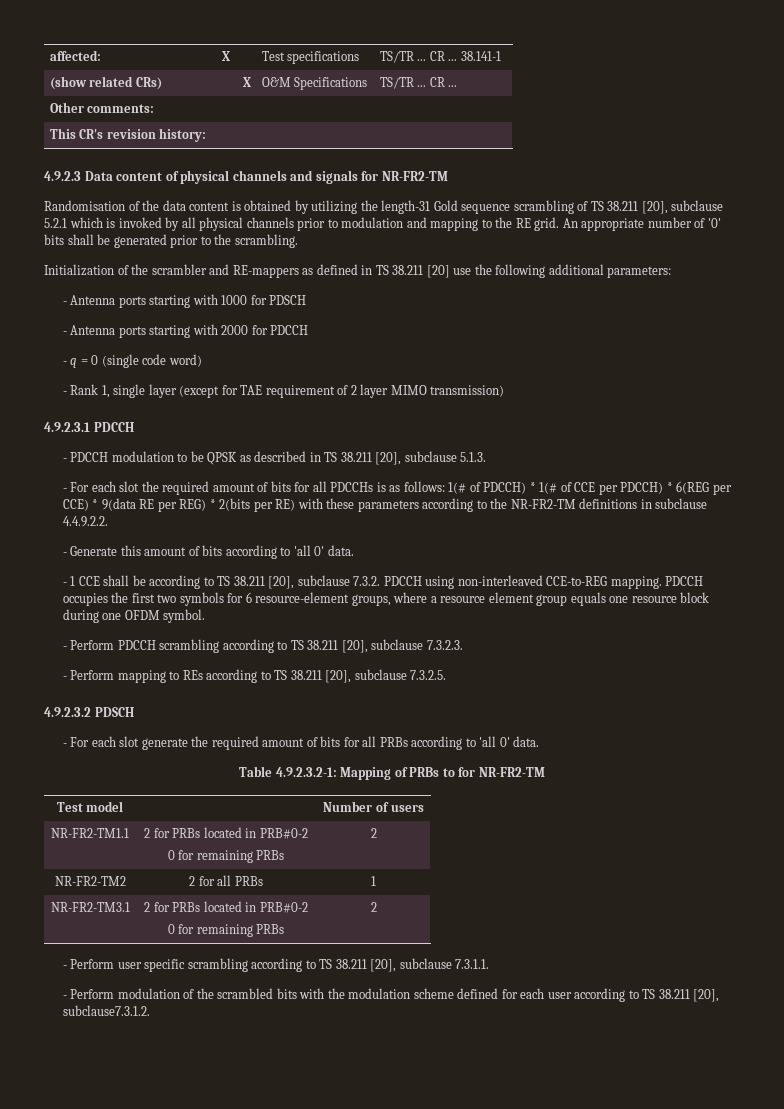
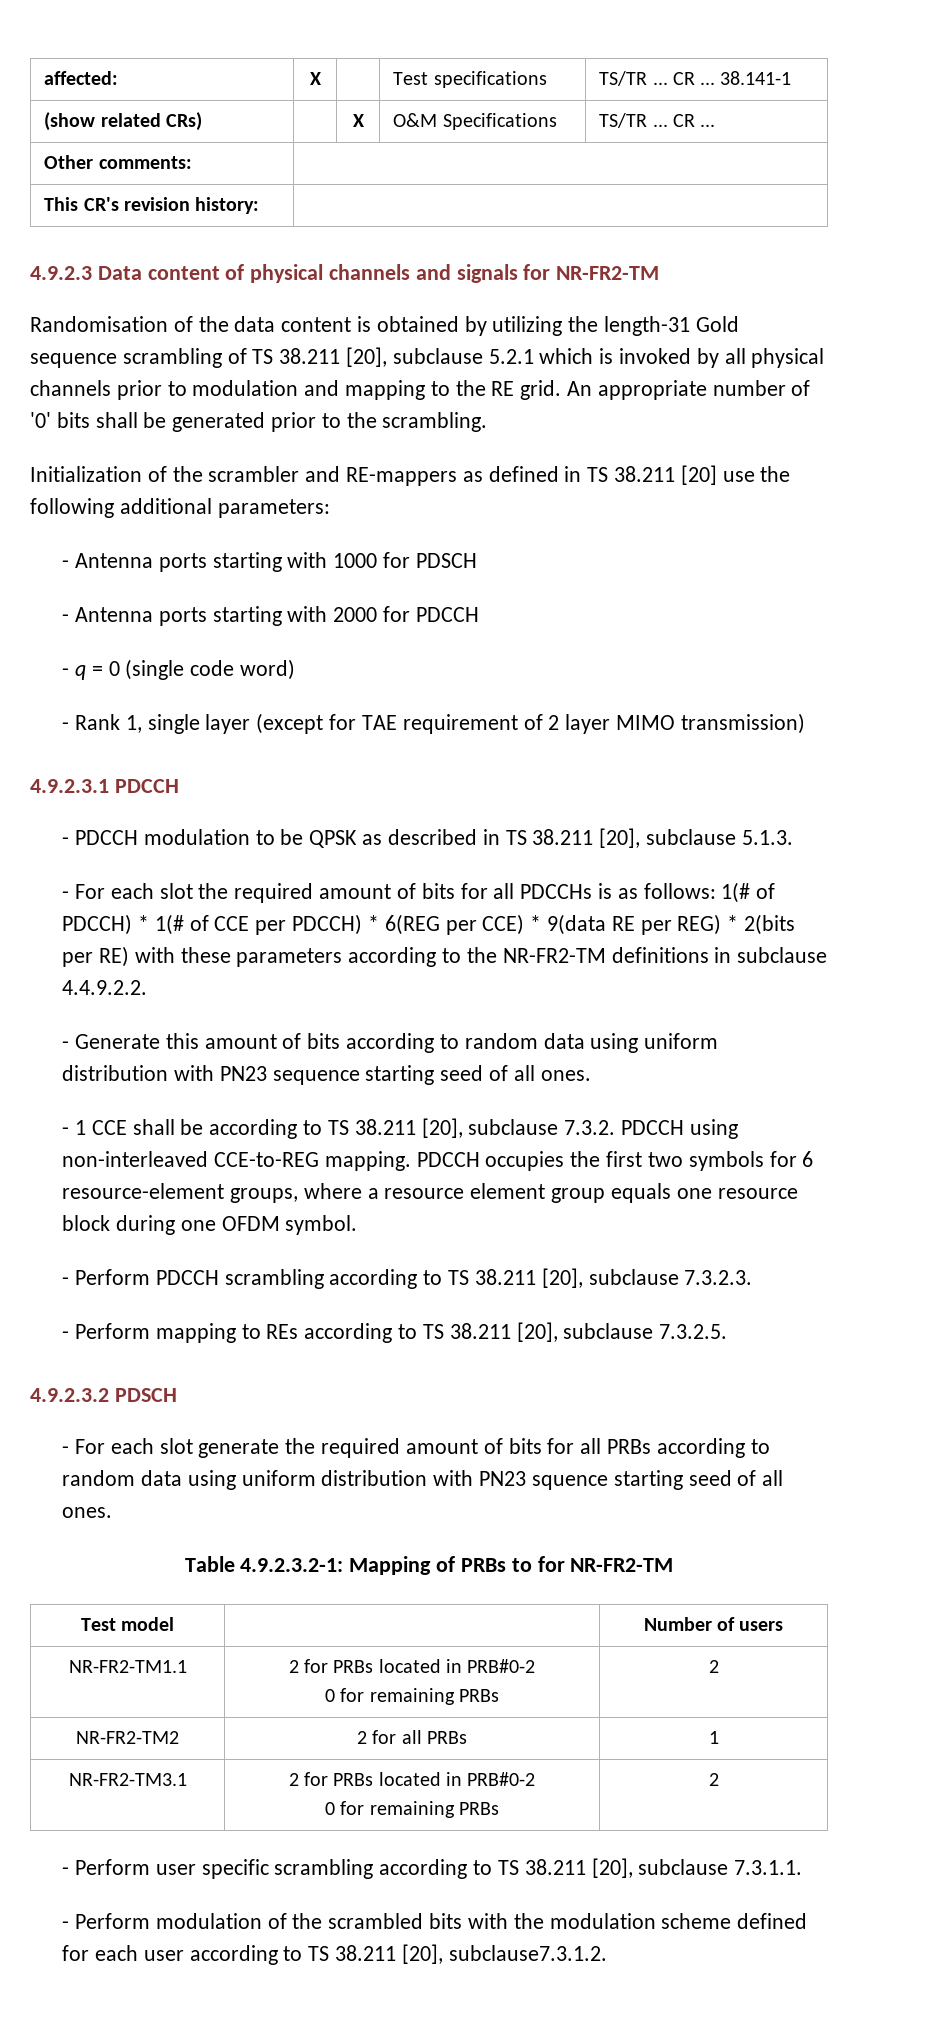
- - Generate this amount of bits according to 'all 0' data.
+ - Generate this amount of bits according to random data using uniform distribution with PN23 sequence starting seed of all ones.
- - For each slot generate the required amount of bits for all PRBs according to 'all 0' data.
+ - For each slot generate the required amount of bits for all PRBs according to random data using uniform distribution with PN23 squence starting seed of all ones.

